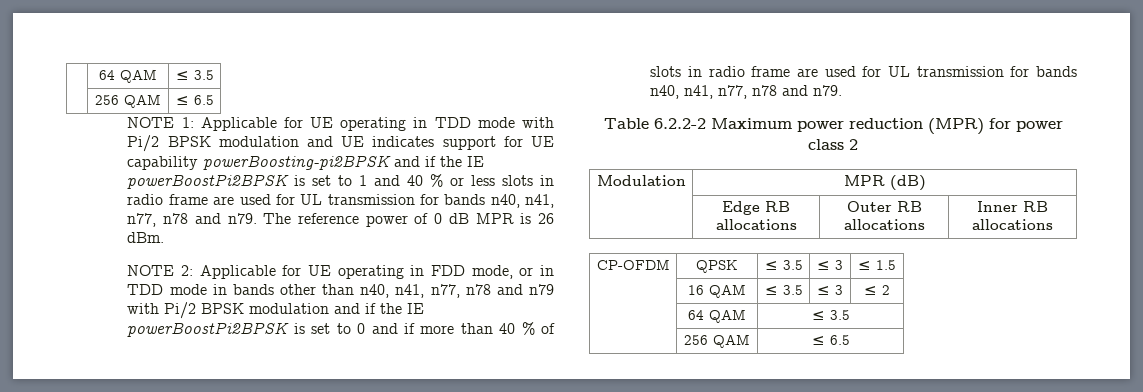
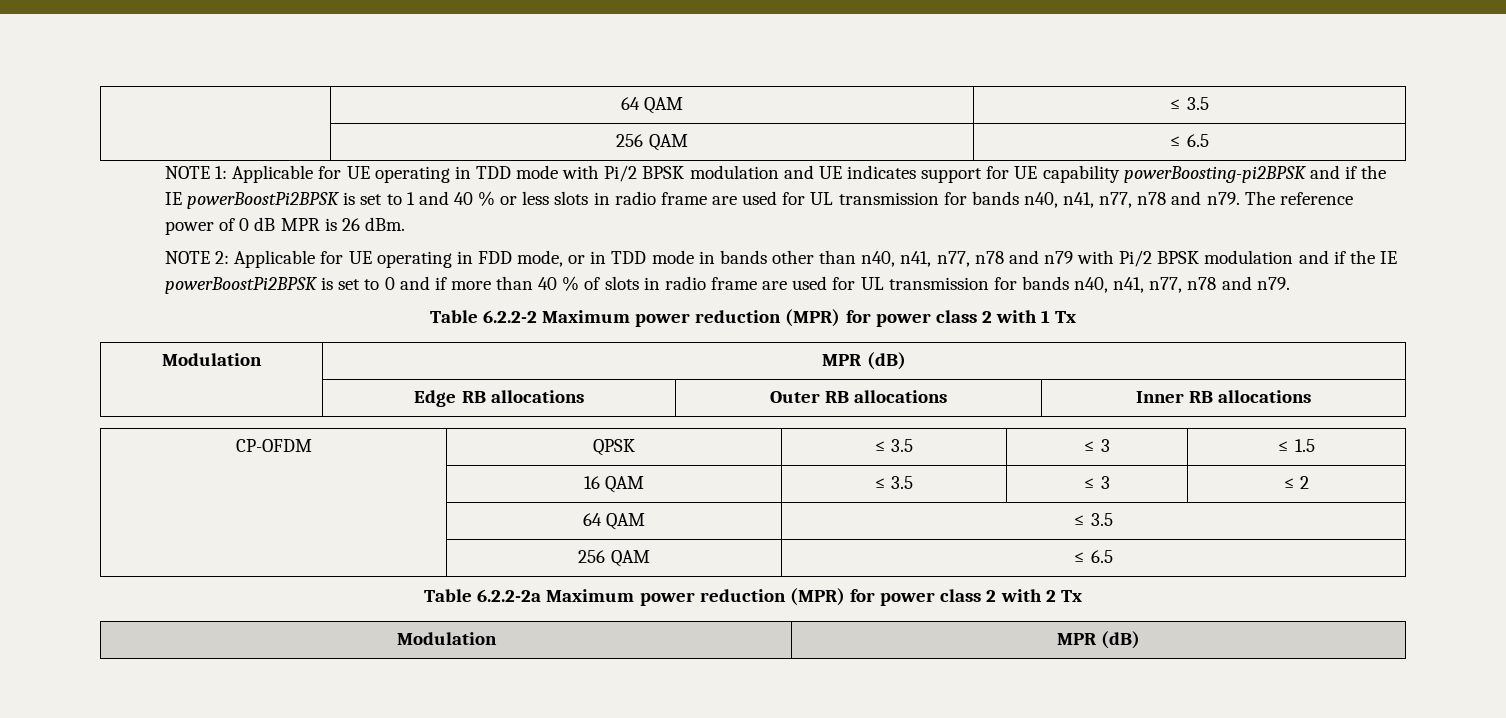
- Table 6.2.2-2 Maximum power reduction (MPR) for power class 2
+ Table 6.2.2-2 Maximum power reduction (MPR) for power class 2 with 1 Tx
+ Table 6.2.2-2a Maximum power reduction (MPR) for power class 2 with 2 Tx
+ Modulation | MPR (dB)

